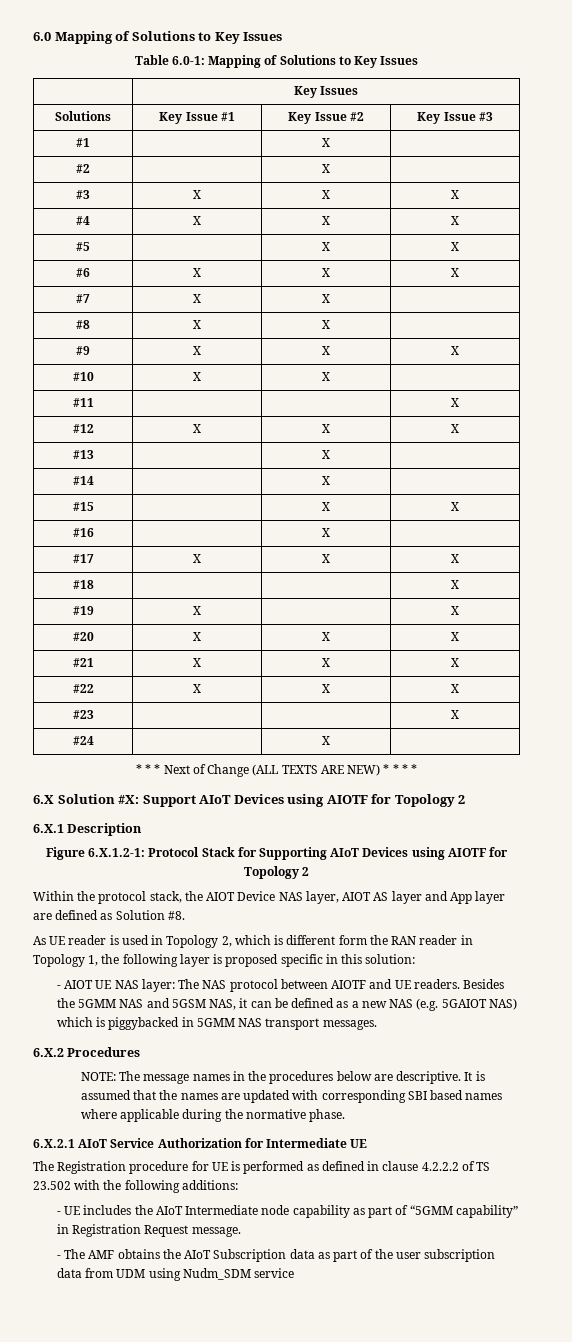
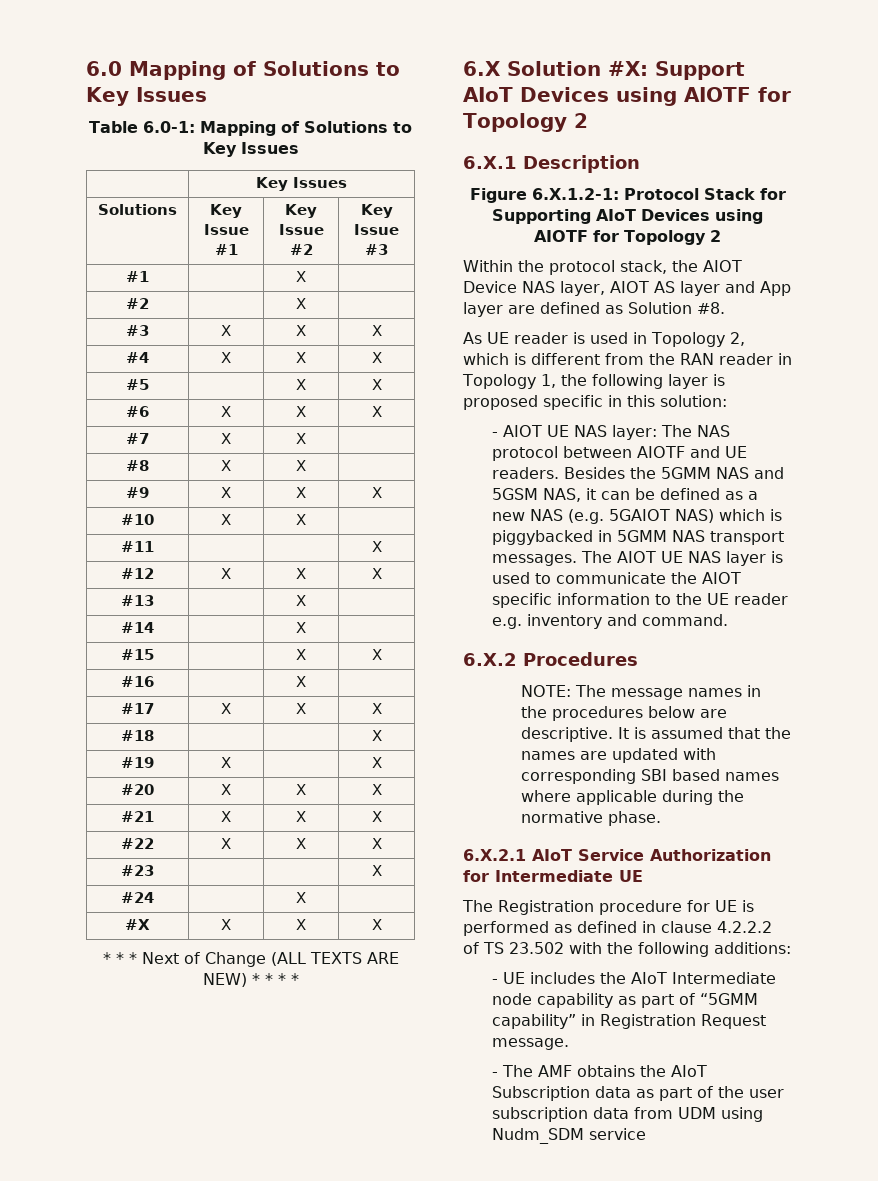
+ #X | X | X | X
- As UE reader is used in Topology 2, which is different form the RAN reader in Topology 1, the following layer is proposed specific in this solution:
+ As UE reader is used in Topology 2, which is different from the RAN reader in Topology 1, the following layer is proposed specific in this solution:
+ The AIOT UE NAS layer is used to communicate the AIOT specific information to the UE reader e.g. inventory and command.

